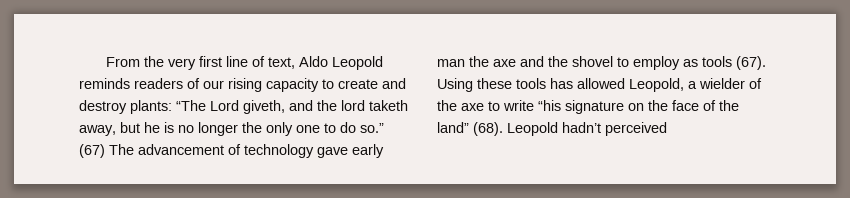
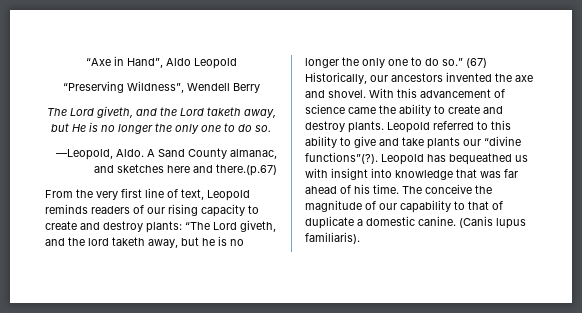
+ “Axe in Hand”, Aldo Leopold
+ “Preserving Wildness”, Wendell Berry
+ The Lord giveth, and the Lord taketh away, but He is no longer the only one to do so.
+ —Leopold, Aldo. A Sand County almanac, and sketches here and there.(p.67)
- From the very first line of text, Aldo Leopold reminds readers of our rising capacity to create and destroy plants: “The Lord giveth, and the lord taketh away, but he is no longer the only one to do so.”
+ From the very first line of text, Leopold reminds readers of our rising capacity to create and destroy plants: “The Lord giveth, and the lord taketh away, but he is no longer the only one to do so.”
- (67) The advancement of technology gave early man the axe and the shovel to employ as tools (67). Using these tools has allowed Leopold, a wielder of the axe to write “his signature on the face of the land” (68). Leopold hadn’t perceived
+ (67) Historically, our ancestors invented the axe and shovel. With this advancement of science came the ability to create and destroy plants. Leopold referred to this ability to give and take plants our “divine functions”(?). Leopold has bequeathed us with insight into knowledge that was far ahead of his time. The conceive the magnitude of our capability to that of duplicate a domestic canine. (Canis lupus familiaris).

